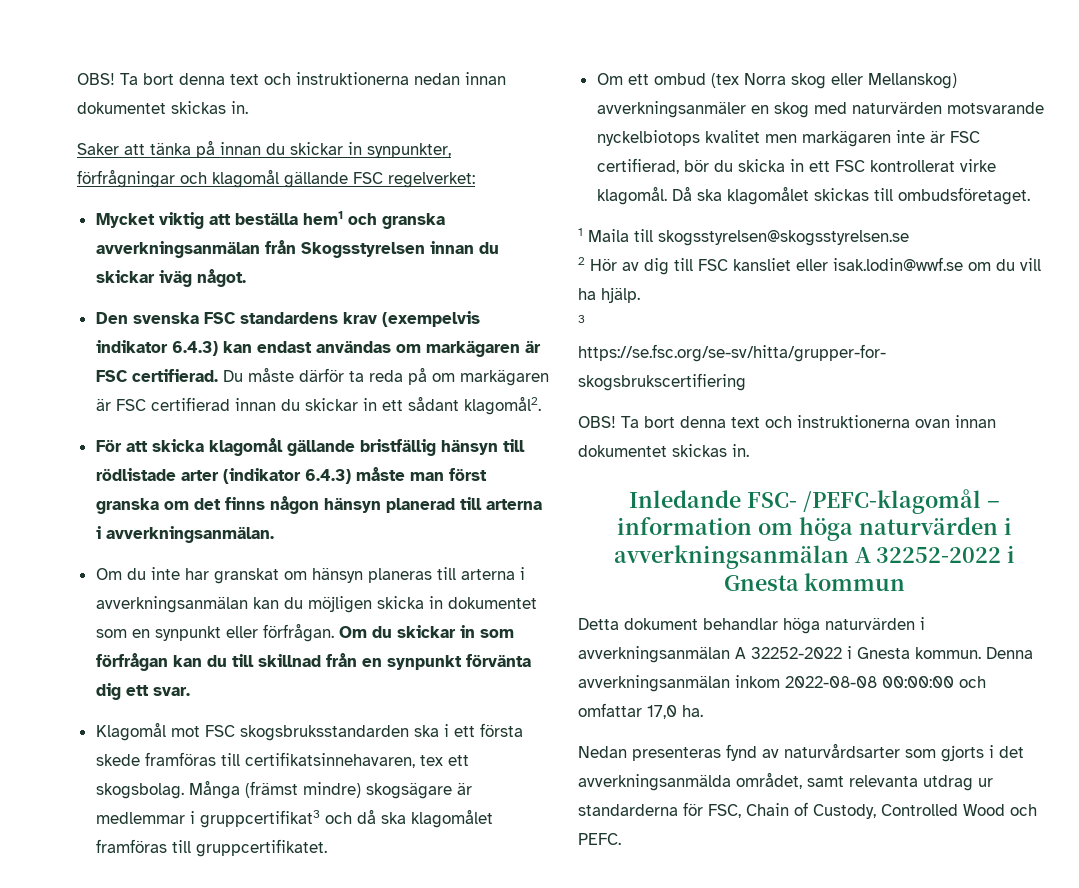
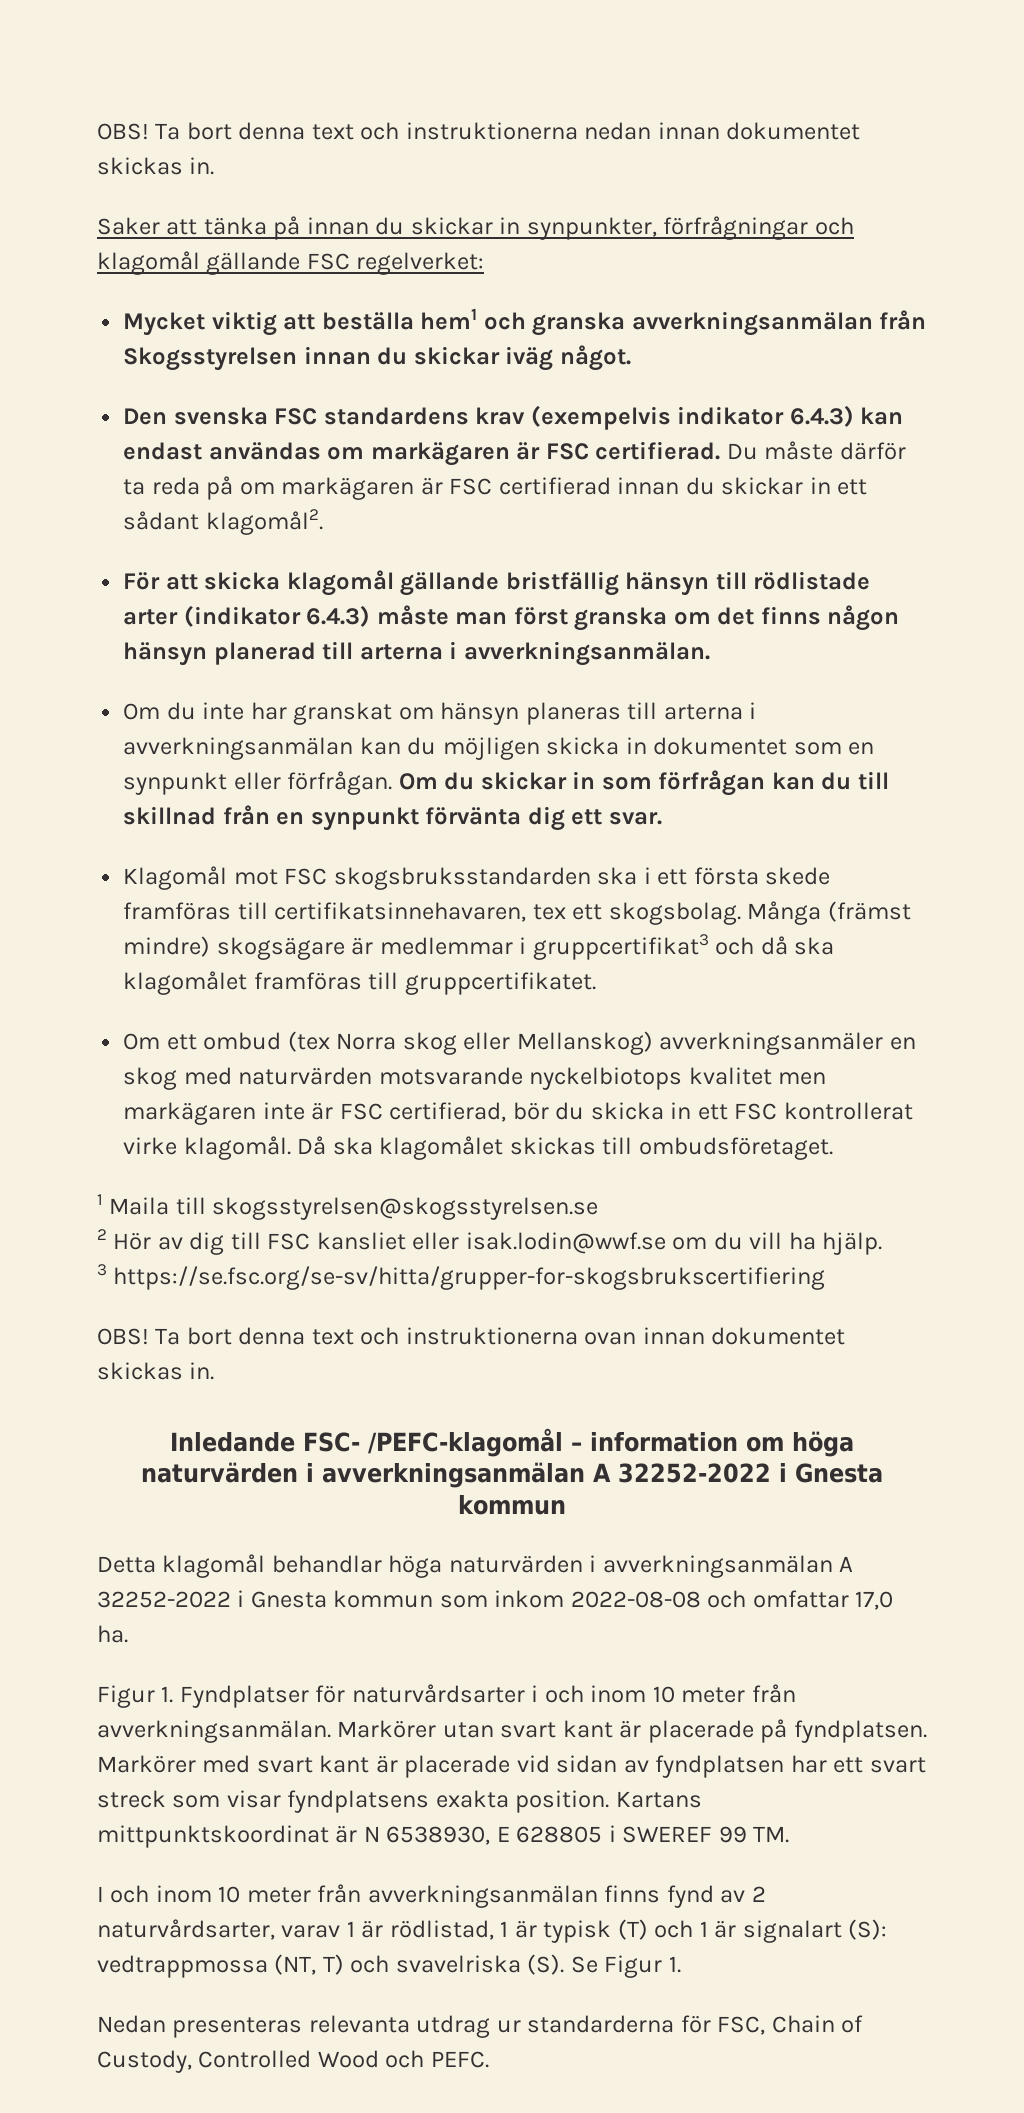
- Detta dokument behandlar höga naturvärden i avverkningsanmälan A 32252-2022 i Gnesta kommun. Denna avverkningsanmälan inkom 2022-08-08 00:00:00 och omfattar 17,0 ha.
+ Detta klagomål behandlar höga naturvärden i avverkningsanmälan A 32252-2022 i Gnesta kommun som inkom 2022-08-08 och omfattar 17,0 ha.
- Nedan presenteras fynd av naturvårdsarter som gjorts i det avverkningsanmälda området, samt relevanta utdrag ur standarderna för FSC, Chain of Custody, Controlled Wood och PEFC.
+ Figur 1. Fyndplatser för naturvårdsarter i och inom 10 meter från avverkningsanmälan. Markörer utan svart kant är placerade på fyndplatsen. Markörer med svart kant är placerade vid sidan av fyndplatsen har ett svart streck som visar fyndplatsens exakta position. Kartans mittpunktskoordinat är N 6538930, E 628805 i SWEREF 99 TM.
+ I och inom 10 meter från avverkningsanmälan finns fynd av 2 naturvårdsarter, varav 1 är rödlistad, 1 är typisk (T) och 1 är signalart (S): vedtrappmossa (NT, T) och svavelriska (S). Se Figur 1.
+ Nedan presenteras relevanta utdrag ur standarderna för FSC, Chain of Custody, Controlled Wood och PEFC.

